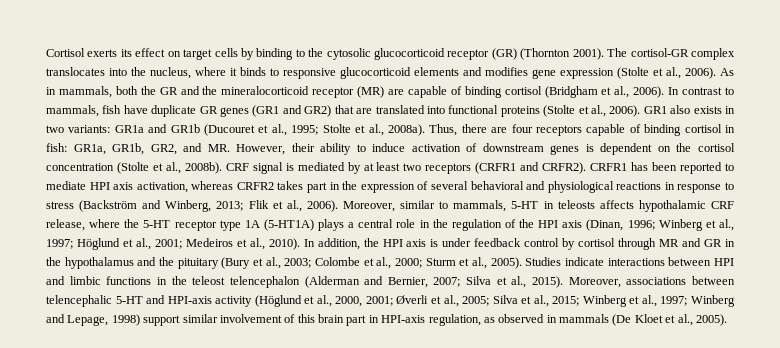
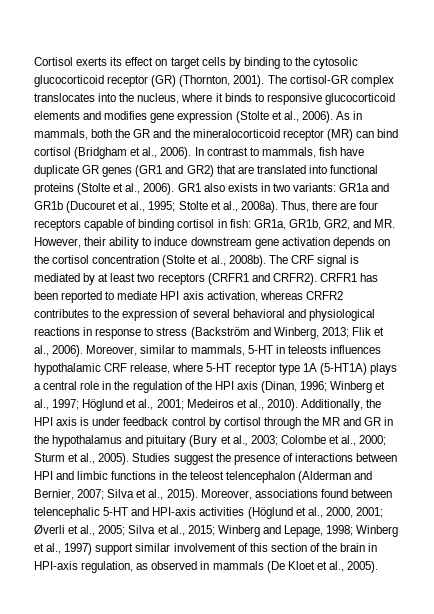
- Cortisol exerts its effect on target cells by binding to the cytosolic glucocorticoid receptor (GR) (Thornton 2001).
+ Cortisol exerts its effect on target cells by binding to the cytosolic glucocorticoid receptor (GR) (Thornton, 2001).
- As in mammals, both the GR and the mineralocorticoid receptor (MR) are capable of binding cortisol (Bridgham et al., 2006).
+ As in mammals, both the GR and the mineralocorticoid receptor (MR) can bind cortisol (Bridgham et al., 2006).
- Thus, there are four receptors capable of binding cortisol in fish: GR1a, GR1b, GR2, and MR. However, their ability to induce activation of downstream genes is dependent on the cortisol concentration (Stolte et al., 2008b).
+ Thus, there are four receptors capable of binding cortisol in fish: GR1a, GR1b, GR2, and MR. However, their ability to induce downstream gene activation depends on the cortisol concentration (Stolte et al., 2008b).
- CRF signal is mediated by at least two receptors (CRFR1 and CRFR2).
+ The CRF signal is mediated by at least two receptors (CRFR1 and CRFR2).
- CRFR1 has been reported to mediate HPI axis activation, whereas CRFR2 takes part in the expression of several behavioral and physiological reactions in response to stress (Backström and Winberg, 2013; Flik et al., 2006).
+ CRFR1 has been reported to mediate HPI axis activation, whereas CRFR2 contributes to the expression of several behavioral and physiological reactions in response to stress (Backström and Winberg, 2013; Flik et al., 2006).
- Moreover, similar to mammals, 5-HT in teleosts affects hypothalamic CRF release, where the 5-HT receptor type 1A (5-HT1A) plays a central role in the regulation of the HPI axis (Dinan, 1996; Winberg et al., 1997; Höglund et al., 2001; Medeiros et al., 2010).
+ Moreover, similar to mammals, 5-HT in teleosts influences hypothalamic CRF release, where 5-HT receptor type 1A (5-HT1A) plays a central role in the regulation of the HPI axis (Dinan, 1996; Winberg et al., 1997; Höglund et al., 2001; Medeiros et al., 2010).
- In addition, the HPI axis is under feedback control by cortisol through MR and GR in the hypothalamus and the pituitary (Bury et al., 2003; Colombe et al., 2000; Sturm et al., 2005).
+ Additionally, the HPI axis is under feedback control by cortisol through the MR and GR in the hypothalamus and pituitary (Bury et al., 2003; Colombe et al., 2000; Sturm et al., 2005).
- Studies indicate interactions between HPI and limbic functions in the teleost telencephalon (Alderman and Bernier, 2007; Silva et al., 2015).
+ Studies suggest the presence of interactions between HPI and limbic functions in the teleost telencephalon (Alderman and Bernier, 2007; Silva et al., 2015).
- Moreover, associations between telencephalic 5-HT and HPI-axis activity (Höglund et al., 2000, 2001; Øverli et al., 2005; Silva et al., 2015; Winberg et al., 1997; Winberg and Lepage, 1998) support similar involvement of this brain part in HPI-axis regulation, as observed in mammals (De Kloet et al., 2005).
+ Moreover, associations found between telencephalic 5-HT and HPI-axis activities (Höglund et al., 2000, 2001; Øverli et al., 2005; Silva et al., 2015; Winberg and Lepage, 1998; Winberg et al., 1997) support similar involvement of this section of the brain in HPI-axis regulation, as observed in mammals (De Kloet et al., 2005).

